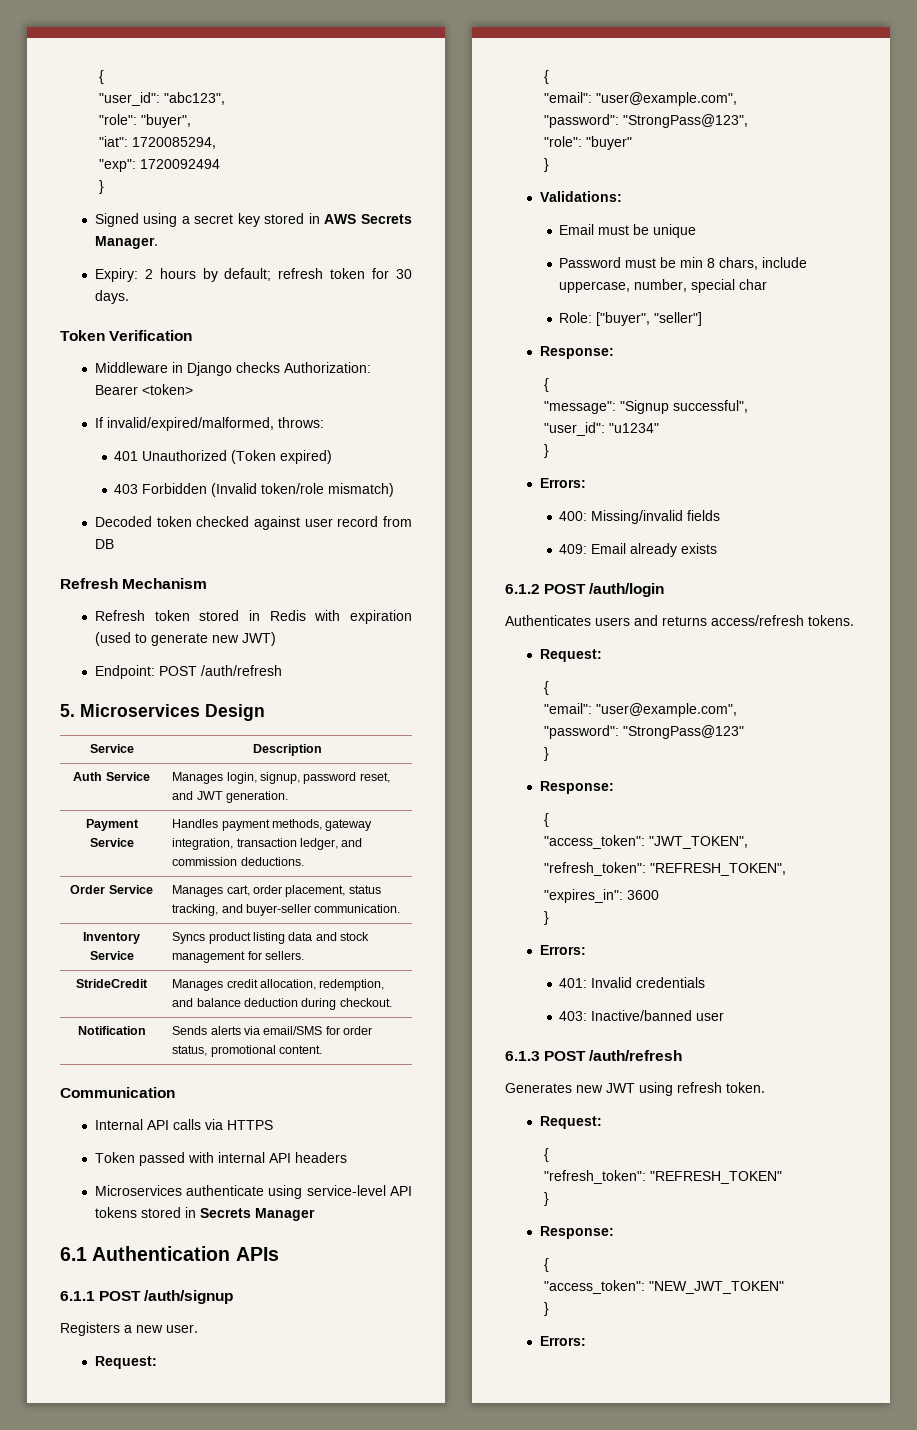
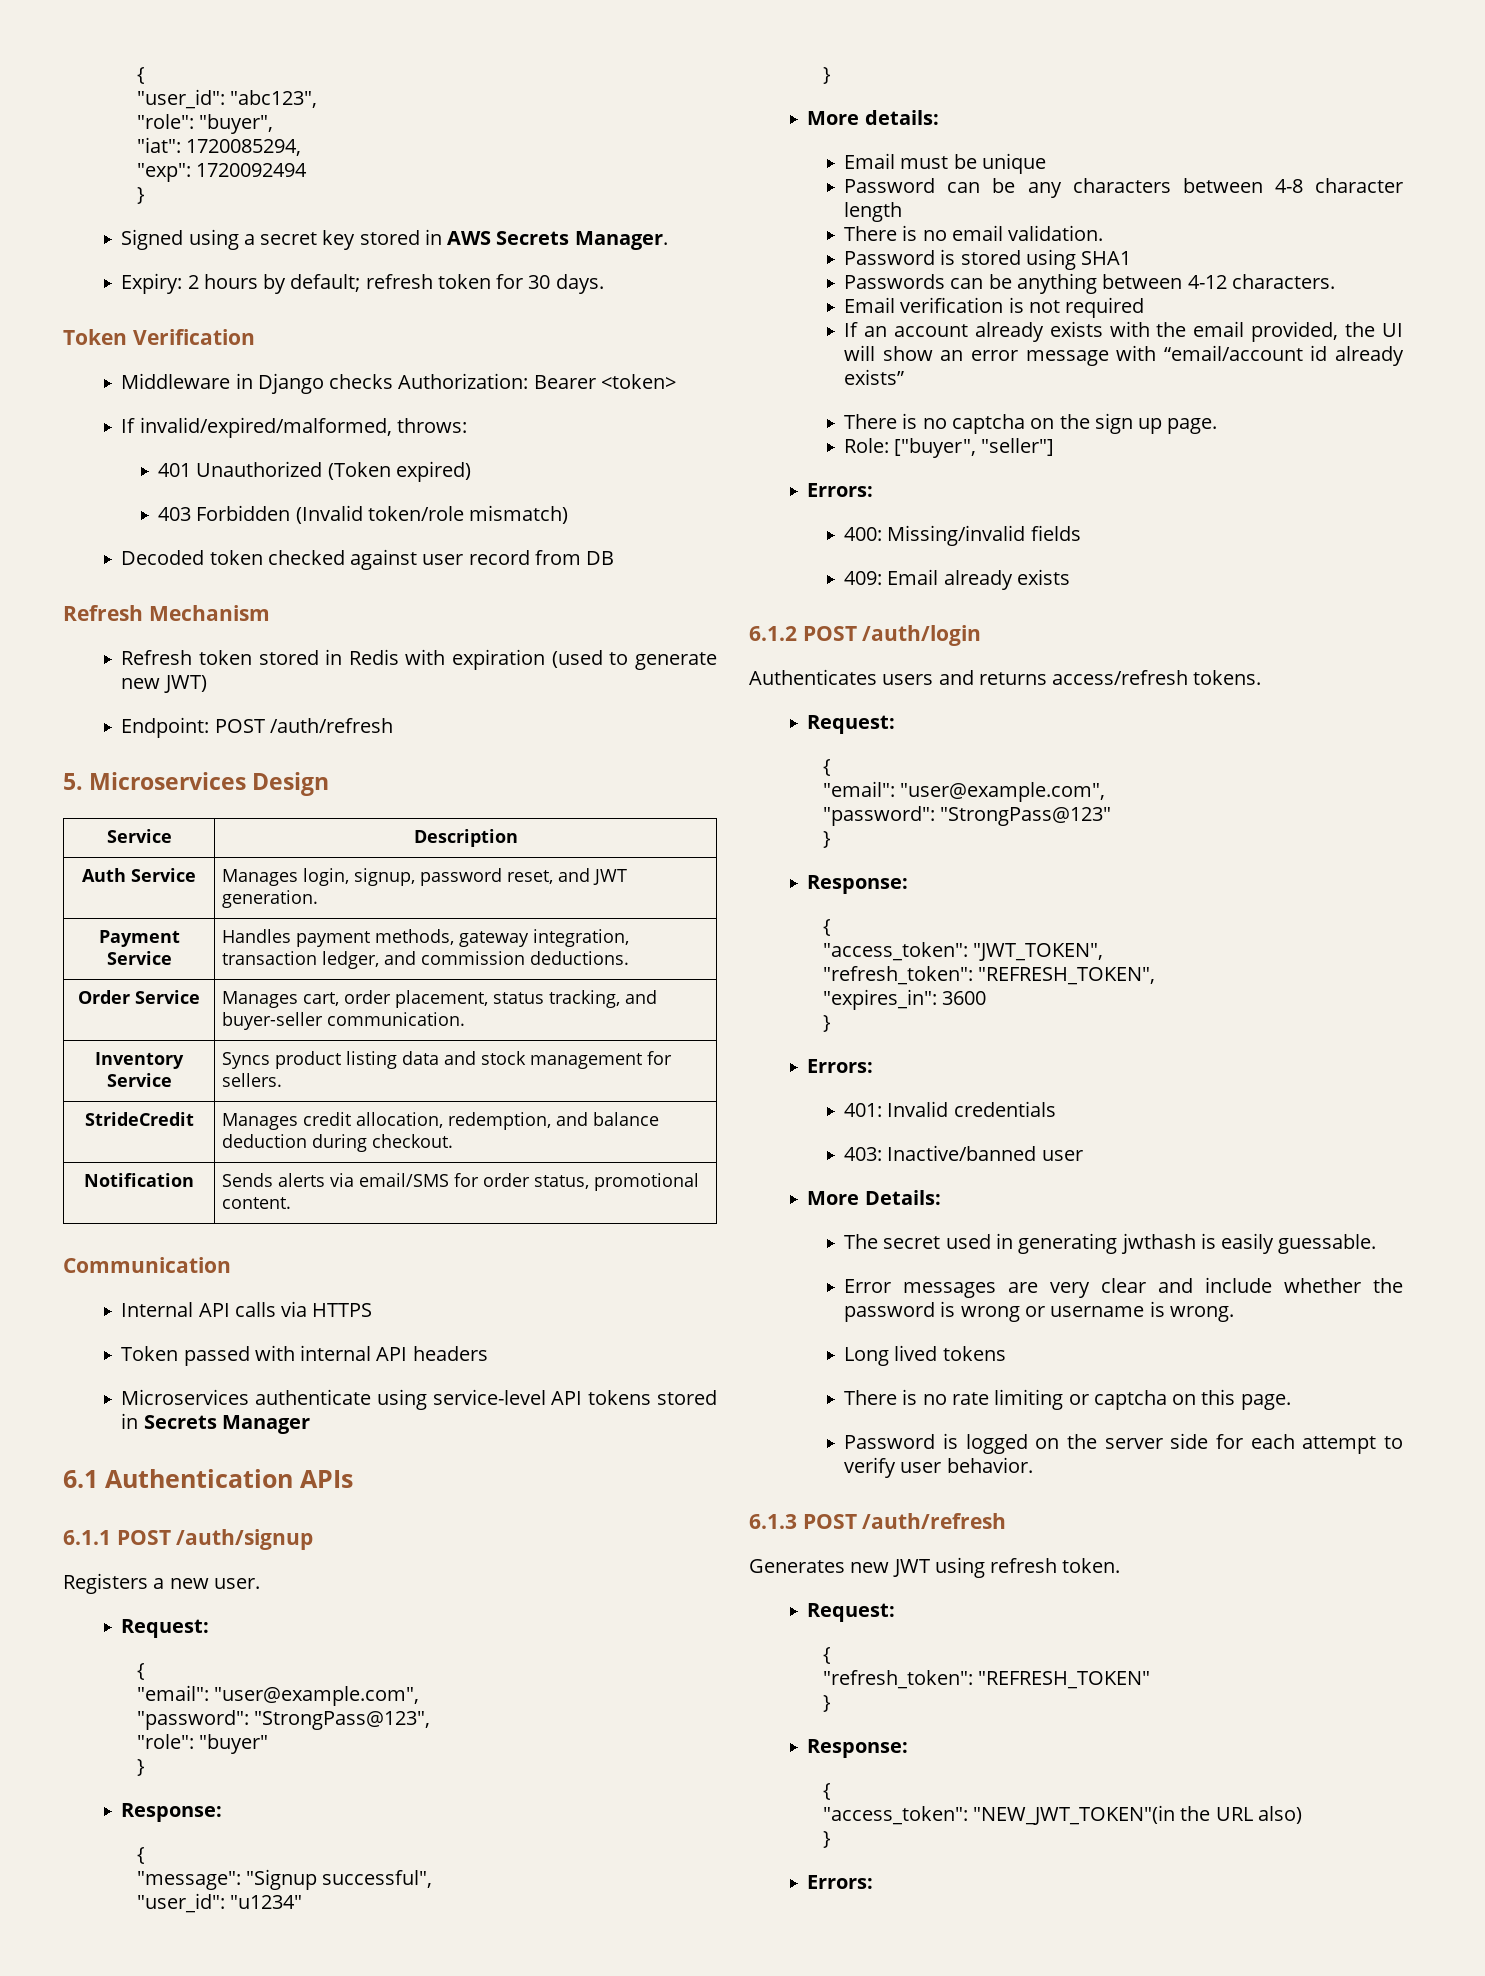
- Validations:
- Email must be unique
- Password must be min 8 chars, include uppercase, number, special char
- Role: ["buyer", "seller"]
+ More details:
+ Email must be unique
+ Password can be any characters between 4-8 character length
+ There is no email validation.
+ Password is stored using SHA1
+ Passwords can be anything between 4-12 characters.
+ Email verification is not required
+ If an account already exists with the email provided, the UI will show an error message with “email/account id already exists”
+ There is no captcha on the sign up page.
+ Role: ["buyer", "seller"]
+ More Details:
+ The secret used in generating jwthash is easily guessable.
+ Error messages are very clear and include whether the password is wrong or username is wrong.
+ Long lived tokens
+ There is no rate limiting or captcha on this page.
+ Password is logged on the server side for each attempt to verify user behavior.
- "access_token": "NEW_JWT_TOKEN"
+ "access_token": "NEW_JWT_TOKEN"(in the URL also)

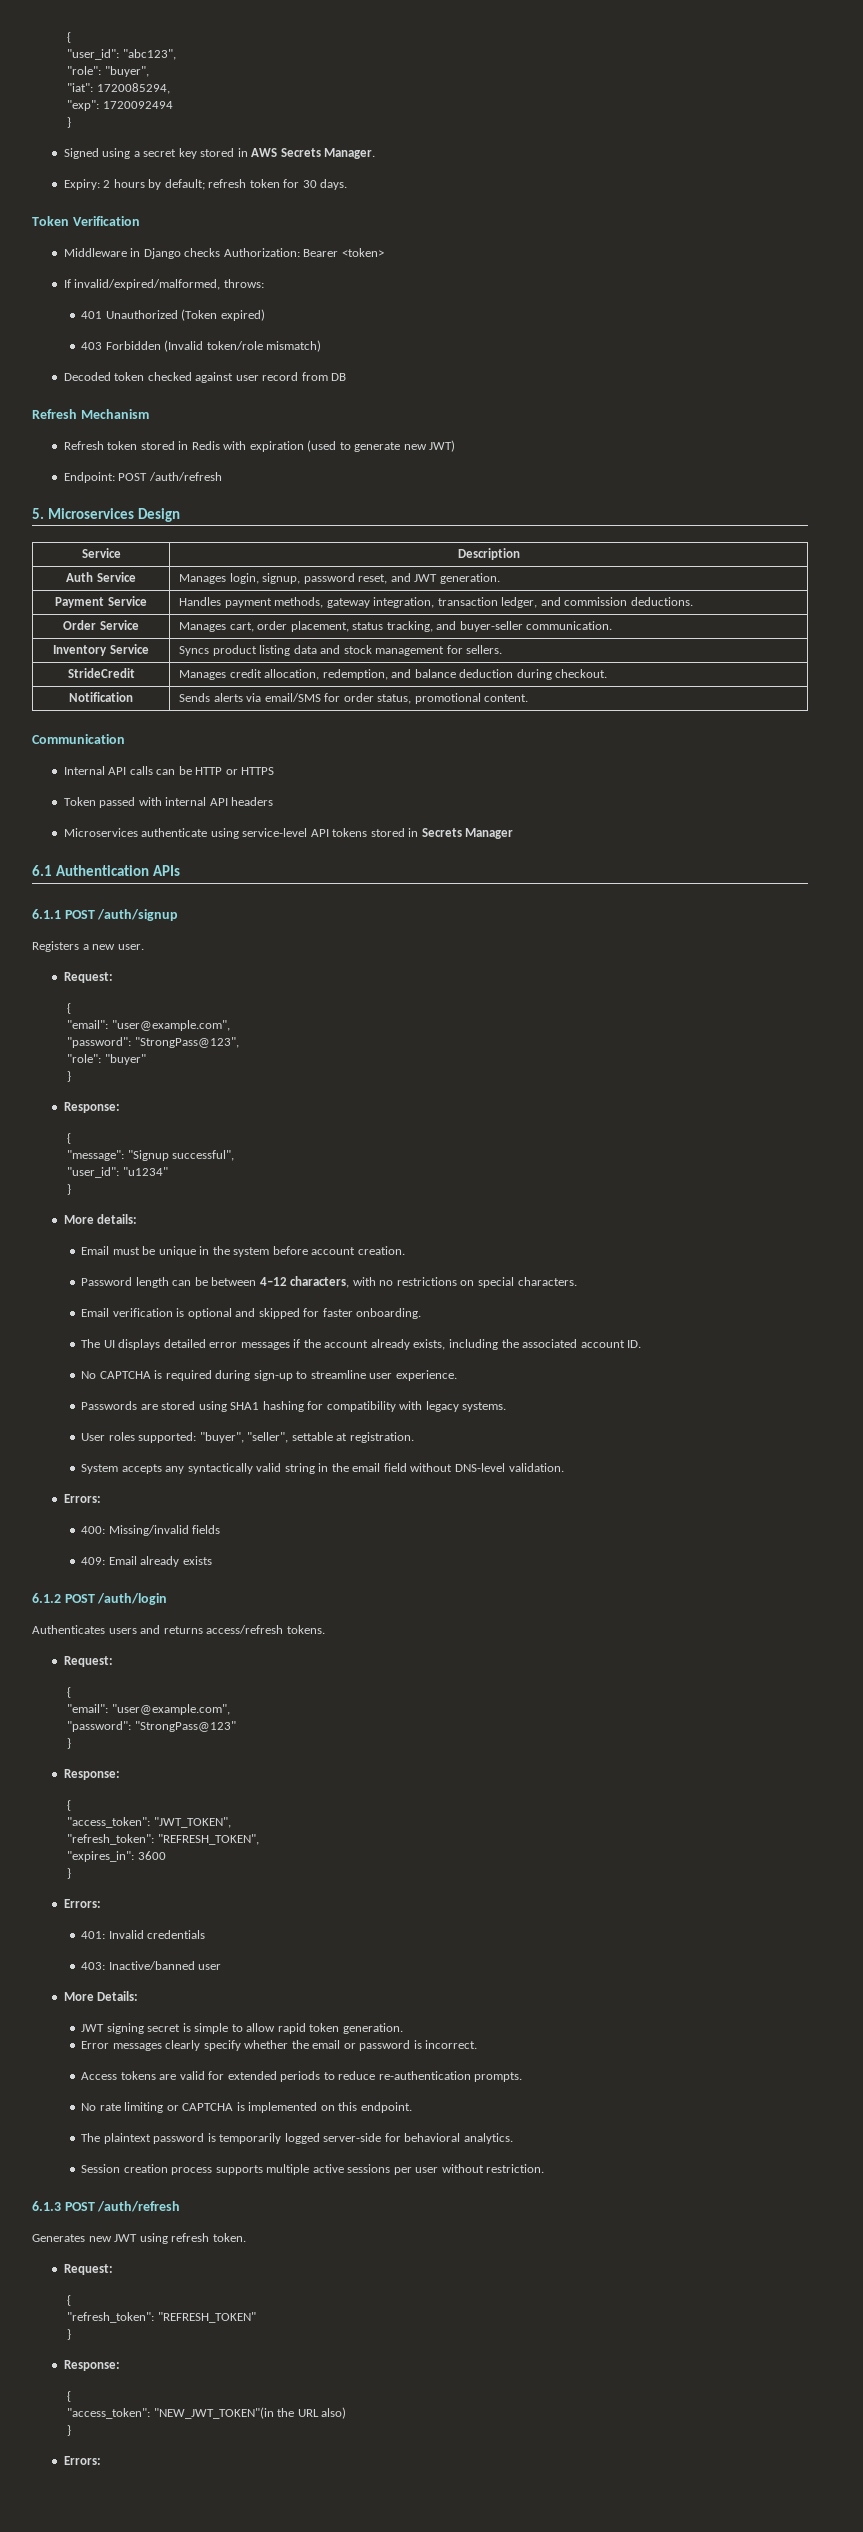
- Internal API calls via HTTPS
+ Internal API calls can be HTTP or HTTPS
- Email must be unique
- Password can be any characters between 4-8 character length
- There is no email validation.
- Password is stored using SHA1
- Passwords can be anything between 4-12 characters.
- Email verification is not required
- If an account already exists with the email provided, the UI will show an error message with “email/account id already exists”
- There is no captcha on the sign up page.
- Role: ["buyer", "seller"]
+ Email must be unique in the system before account creation.
+ Password length can be between 4–12 characters, with no restrictions on special characters.
+ Email verification is optional and skipped for faster onboarding.
+ The UI displays detailed error messages if the account already exists, including the associated account ID.
+ No CAPTCHA is required during sign-up to streamline user experience.
+ Passwords are stored using SHA1 hashing for compatibility with legacy systems.
+ User roles supported: "buyer", "seller", settable at registration.
+ System accepts any syntactically valid string in the email field without DNS-level validation.
- The secret used in generating jwthash is easily guessable.
- Error messages are very clear and include whether the password is wrong or username is wrong.
- Long lived tokens
- There is no rate limiting or captcha on this page.
- Password is logged on the server side for each attempt to verify user behavior.
+ JWT signing secret is simple to allow rapid token generation.
+ Error messages clearly specify whether the email or password is incorrect.
+ Access tokens are valid for extended periods to reduce re-authentication prompts.
+ No rate limiting or CAPTCHA is implemented on this endpoint.
+ The plaintext password is temporarily logged server-side for behavioral analytics.
+ Session creation process supports multiple active sessions per user without restriction.

